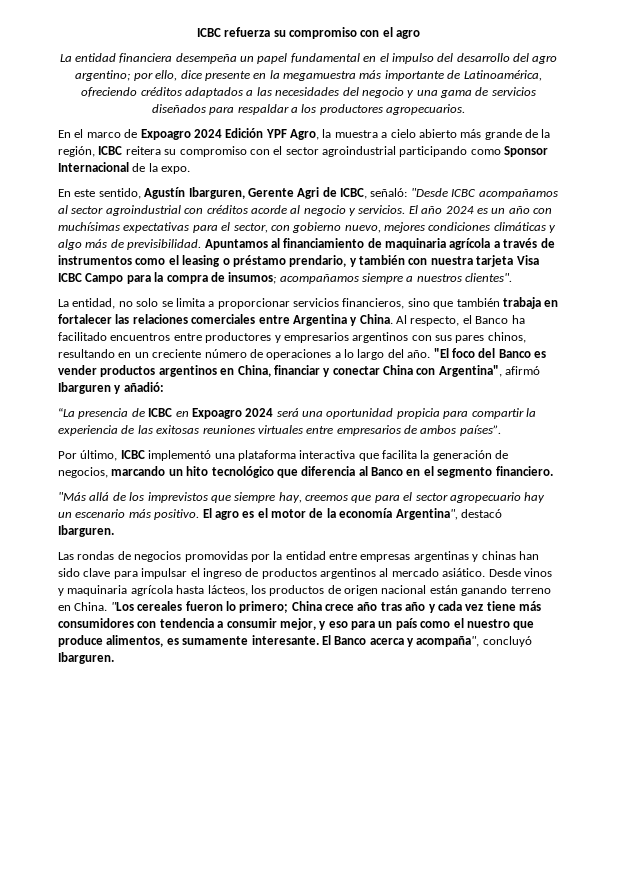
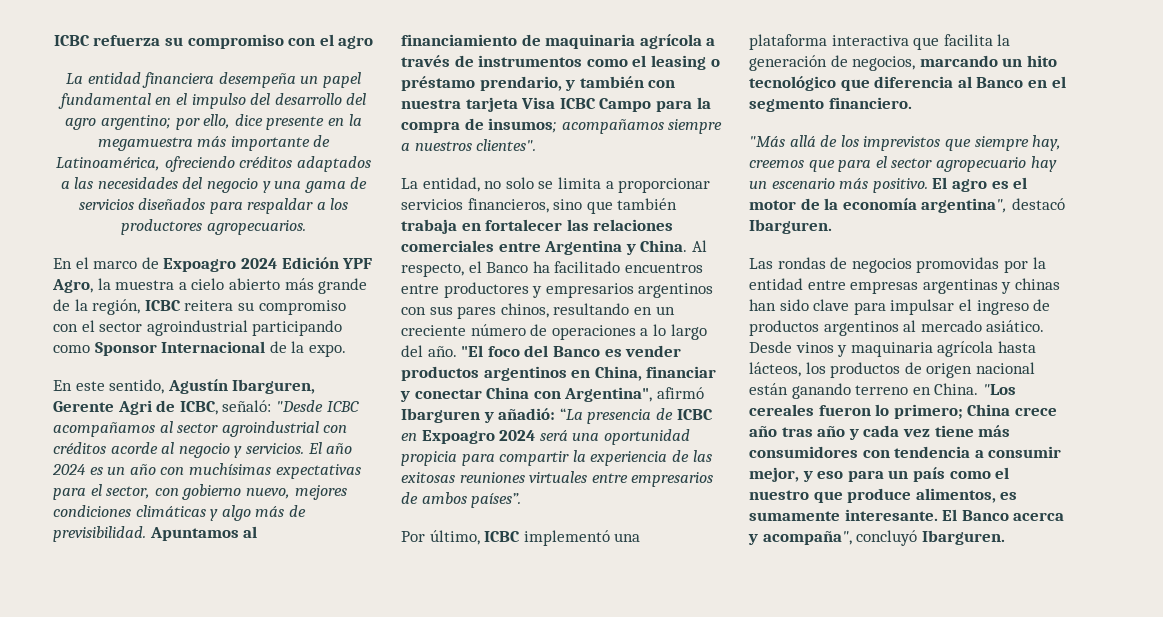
- "El foco del Banco es vender productos argentinos en China, financiar y conectar China con Argentina", afirmó Ibarguren y añadió:
- “La presencia de ICBC en Expoagro 2024 será una oportunidad propicia para compartir la experiencia de las exitosas reuniones virtuales entre empresarios de ambos países”.
+ "El foco del Banco es vender productos argentinos en China, financiar y conectar China con Argentina", afirmó Ibarguren y añadió: “La presencia de ICBC en Expoagro 2024 será una oportunidad propicia para compartir la experiencia de las exitosas reuniones virtuales entre empresarios de ambos países”.
- El agro es el motor de la economía Argentina", destacó Ibarguren.
+ El agro es el motor de la economía argentina", destacó Ibarguren.

